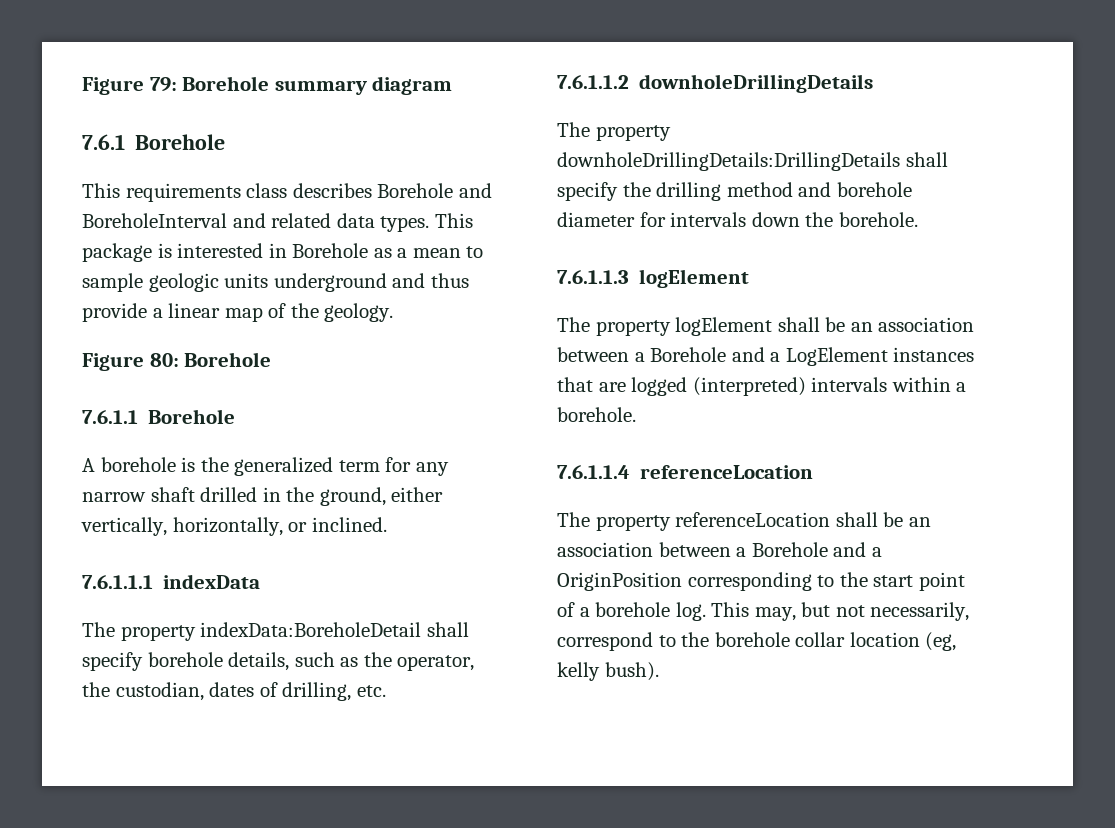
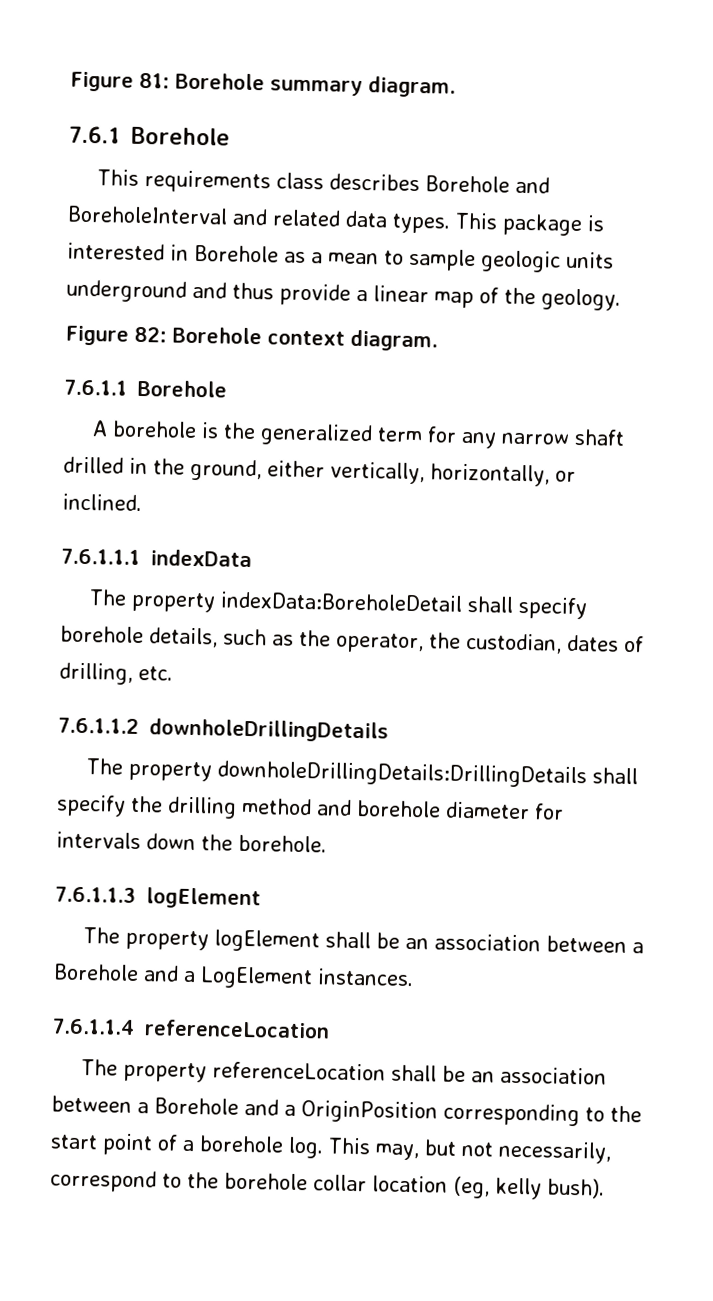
- Figure 79: Borehole summary diagram
+ Figure 81: Borehole summary diagram.
- Figure 80: Borehole
+ Figure 82: Borehole context diagram.
- The property logElement shall be an association between a Borehole and a LogElement instances that are logged (interpreted) intervals within a borehole.
+ The property logElement shall be an association between a Borehole and a LogElement instances.

